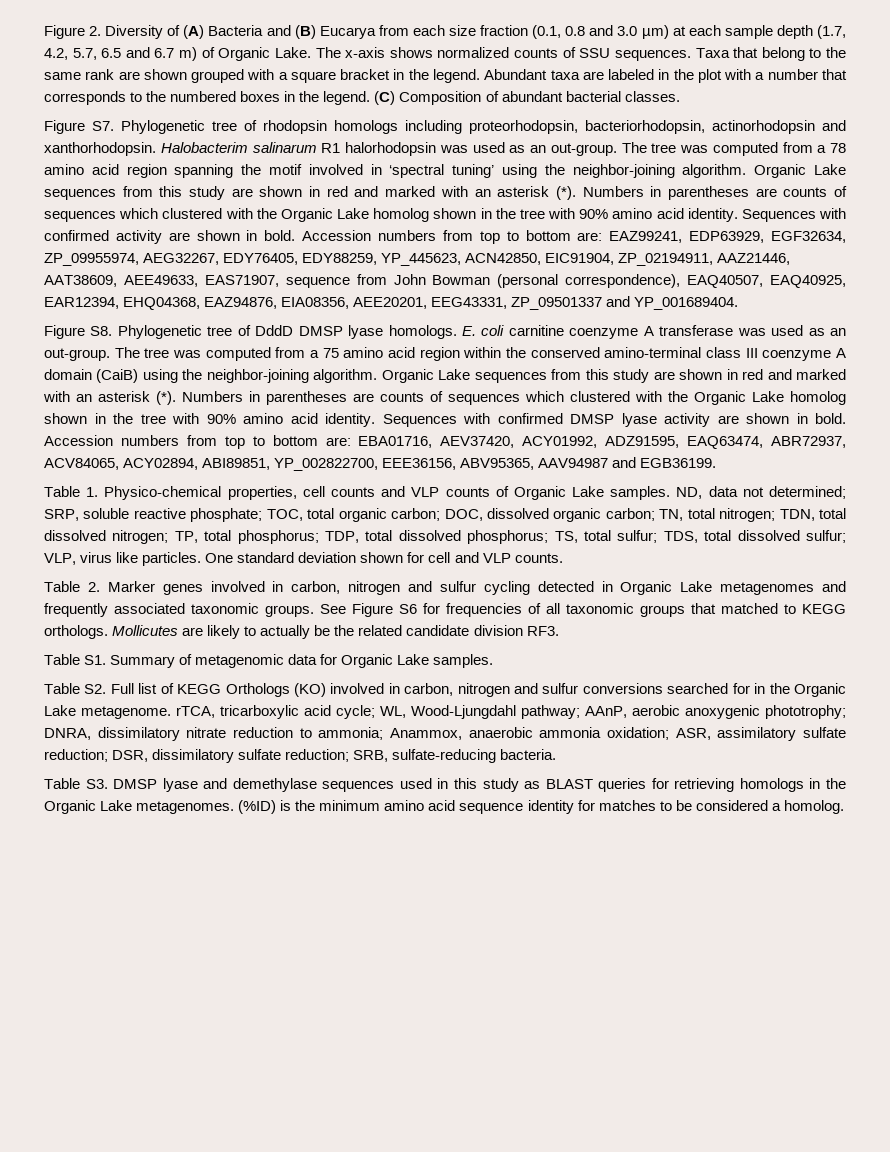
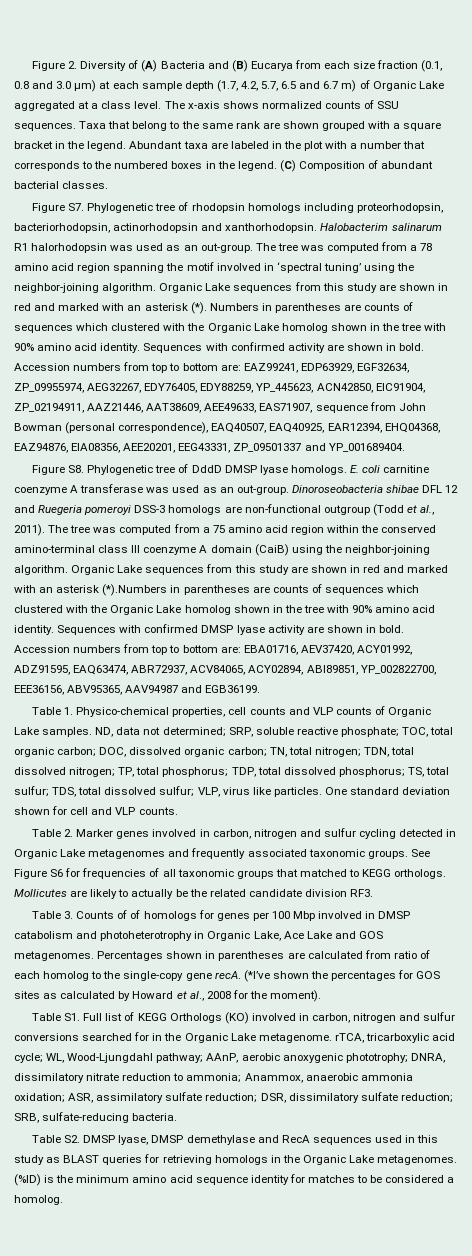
- Figure 2. Diversity of (A) Bacteria and (B) Eucarya from each size fraction (0.1, 0.8 and 3.0 µm) at each sample depth (1.7, 4.2, 5.7, 6.5 and 6.7 m) of Organic Lake.
+ Figure 2. Diversity of (A) Bacteria and (B) Eucarya from each size fraction (0.1, 0.8 and 3.0 µm) at each sample depth (1.7, 4.2, 5.7, 6.5 and 6.7 m) of Organic Lake aggregated at a class level.
+ Dinoroseobacteria shibae DFL 12 and Ruegeria pomeroyi DSS-3 homologs are non-functional outgroup (Todd et al., 2011).
- The tree was computed from a 75 amino acid region within the conserved amino-terminal class III coenzyme A domain (CaiB) using the neighbor-joining algorithm. Organic Lake sequences from this study are shown in red and marked with an asterisk (*). Numbers in parentheses are counts of sequences which clustered with the Organic Lake homolog shown in the tree with 90% amino acid identity.
+ The tree was computed from a 75 amino acid region within the conserved amino-terminal class III coenzyme A domain (CaiB) using the neighbor-joining algorithm. Organic Lake sequences from this study are shown in red and marked with an asterisk (*).Numbers in parentheses are counts of sequences which clustered with the Organic Lake homolog shown in the tree with 90% amino acid identity.
- Table S1. Summary of metagenomic data for Organic Lake samples.
- Table S2. Full list of KEGG Orthologs (KO) involved in carbon, nitrogen and sulfur conversions searched for in the Organic Lake metagenome. rTCA, tricarboxylic acid cycle; WL, Wood-Ljungdahl pathway; AAnP, aerobic anoxygenic phototrophy; DNRA, dissimilatory nitrate reduction to ammonia; Anammox, anaerobic ammonia oxidation; ASR, assimilatory sulfate reduction; DSR, dissimilatory sulfate reduction; SRB, sulfate-reducing bacteria.
+ Table 3. Counts of of homologs for genes per 100 Mbp involved in DMSP catabolism and photoheterotrophy in Organic Lake, Ace Lake and GOS metagenomes. Percentages shown in parentheses are calculated from ratio of each homolog to the single-copy gene recA. (*I’ve shown the percentages for GOS sites as calculated by Howard et al., 2008 for the moment).
+ Table S1. Full list of KEGG Orthologs (KO) involved in carbon, nitrogen and sulfur conversions searched for in the Organic Lake metagenome. rTCA, tricarboxylic acid cycle; WL, Wood-Ljungdahl pathway; AAnP, aerobic anoxygenic phototrophy; DNRA, dissimilatory nitrate reduction to ammonia; Anammox, anaerobic ammonia oxidation; ASR, assimilatory sulfate reduction; DSR, dissimilatory sulfate reduction; SRB, sulfate-reducing bacteria.
- Table S3. DMSP lyase and demethylase sequences used in this study as BLAST queries for retrieving homologs in the Organic Lake metagenomes.
+ Table S2. DMSP lyase, DMSP demethylase and RecA sequences used in this study as BLAST queries for retrieving homologs in the Organic Lake metagenomes.

